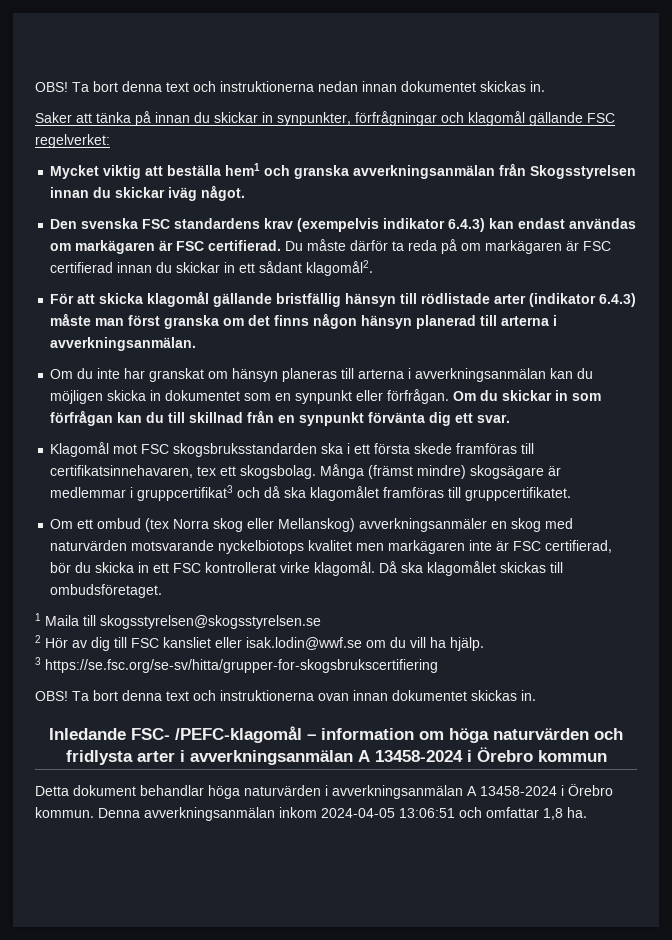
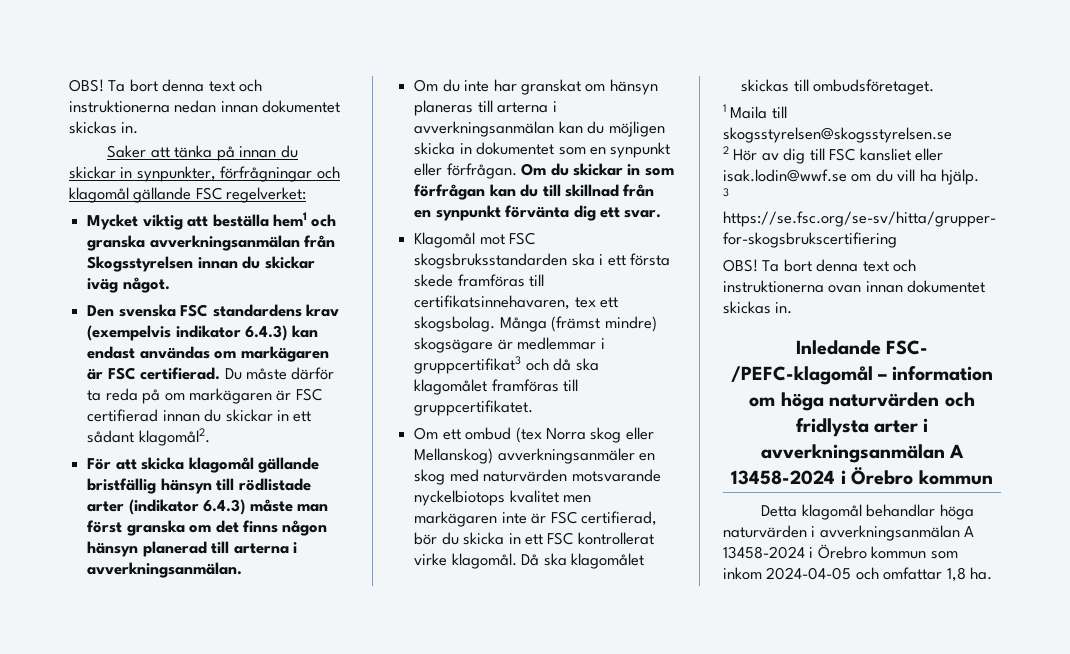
- Detta dokument behandlar höga naturvärden i avverkningsanmälan A 13458-2024 i Örebro kommun. Denna avverkningsanmälan inkom 2024-04-05 13:06:51 och omfattar 1,8 ha.
+ Detta klagomål behandlar höga naturvärden i avverkningsanmälan A 13458-2024 i Örebro kommun som inkom 2024-04-05 och omfattar 1,8 ha.

